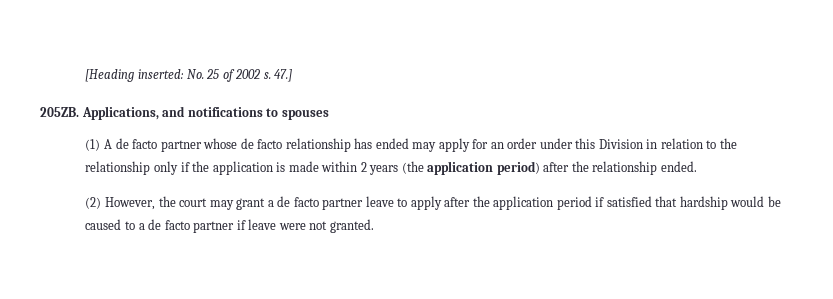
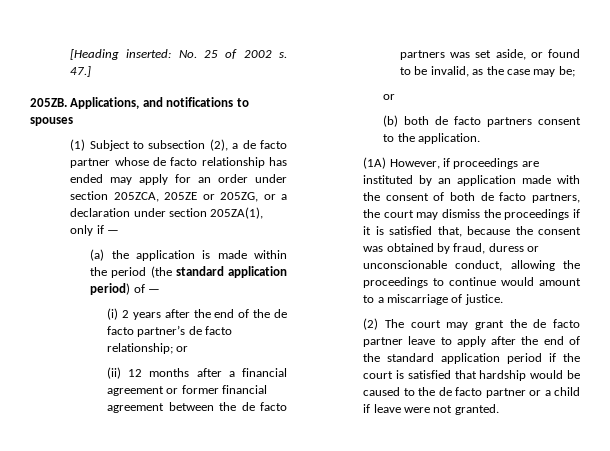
- (1) A de facto partner whose de facto relationship has ended may apply for an order under this Division in relation to the relationship only if the application is made within 2 years (the application period) after the relationship ended.
- (2) However, the court may grant a de facto partner leave to apply after the application period if satisfied that hardship would be caused to a de facto partner if leave were not granted.
+ (1) Subject to subsection (2), a de facto partner whose de facto relationship has ended may apply for an order under section 205ZCA, 205ZE or 205ZG, or a declaration under section 205ZA(1), only if —
+ (a) the application is made within the period (the standard application period) of —
+ (i) 2 years after the end of the de facto partner’s de facto relationship; or
+ (ii) 12 months after a financial agreement or former financial agreement between the de facto partners was set aside, or found to be invalid, as the case may be;
+ or
+ (b) both de facto partners consent to the application.
+ (1A) However, if proceedings are instituted by an application made with the consent of both de facto partners, the court may dismiss the proceedings if it is satisfied that, because the consent was obtained by fraud, duress or unconscionable conduct, allowing the proceedings to continue would amount to a miscarriage of justice.
+ (2) The court may grant the de facto partner leave to apply after the end of the standard application period if the court is satisfied that hardship would be caused to the de facto partner or a child if leave were not granted.

